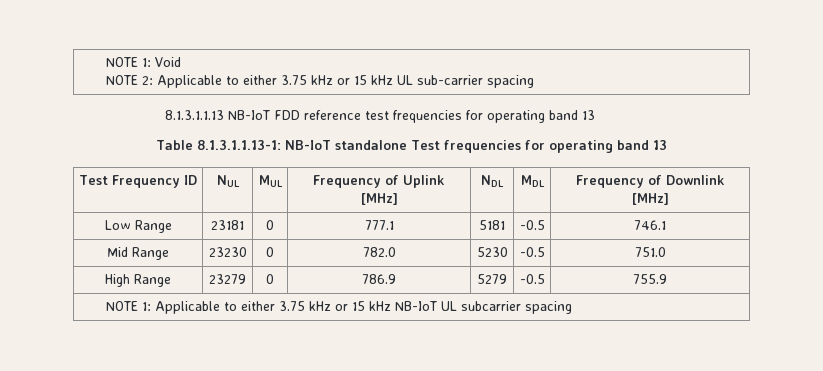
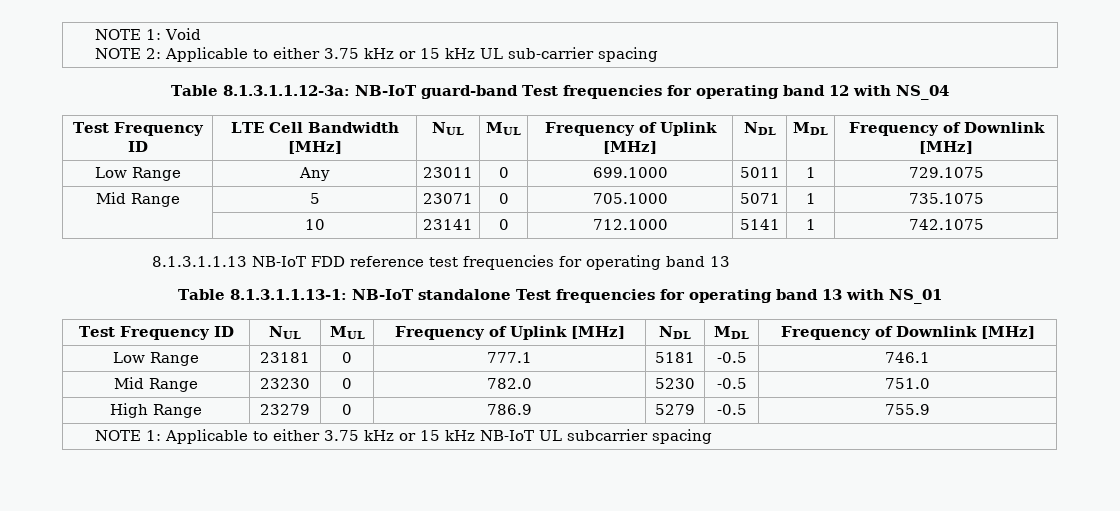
+ Table 8.1.3.1.1.12-3a: NB-IoT guard-band Test frequencies for operating band 12 with NS_04
+ Test Frequency ID | LTE Cell Bandwidth [MHz] | NUL | MUL | Frequency of Uplink [MHz] | NDL | MDL | Frequency of Downlink [MHz]
+ Low Range | Any | 23011 | 0 | 699.1000 | 5011 | 1 | 729.1075
+ Mid Range | 5 | 23071 | 0 | 705.1000 | 5071 | 1 | 735.1075
+ | 10 | 23141 | 0 | 712.1000 | 5141 | 1 | 742.1075
- Table 8.1.3.1.1.13-1: NB-IoT standalone Test frequencies for operating band 13
+ Table 8.1.3.1.1.13-1: NB-IoT standalone Test frequencies for operating band 13 with NS_01

